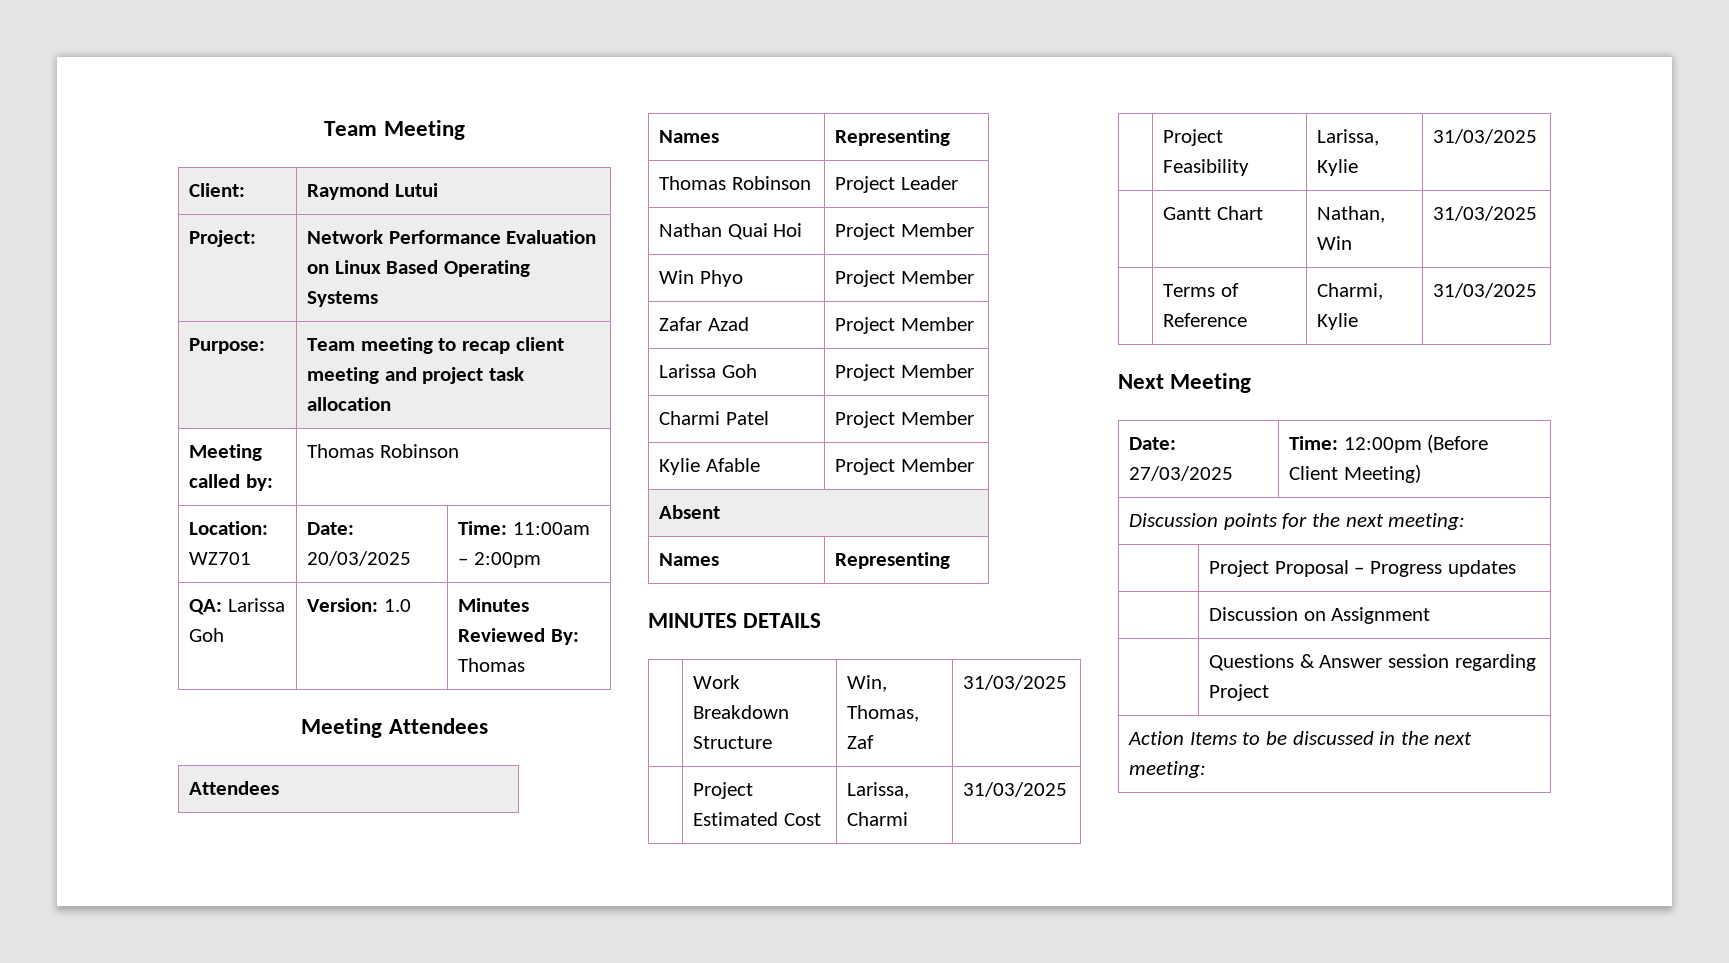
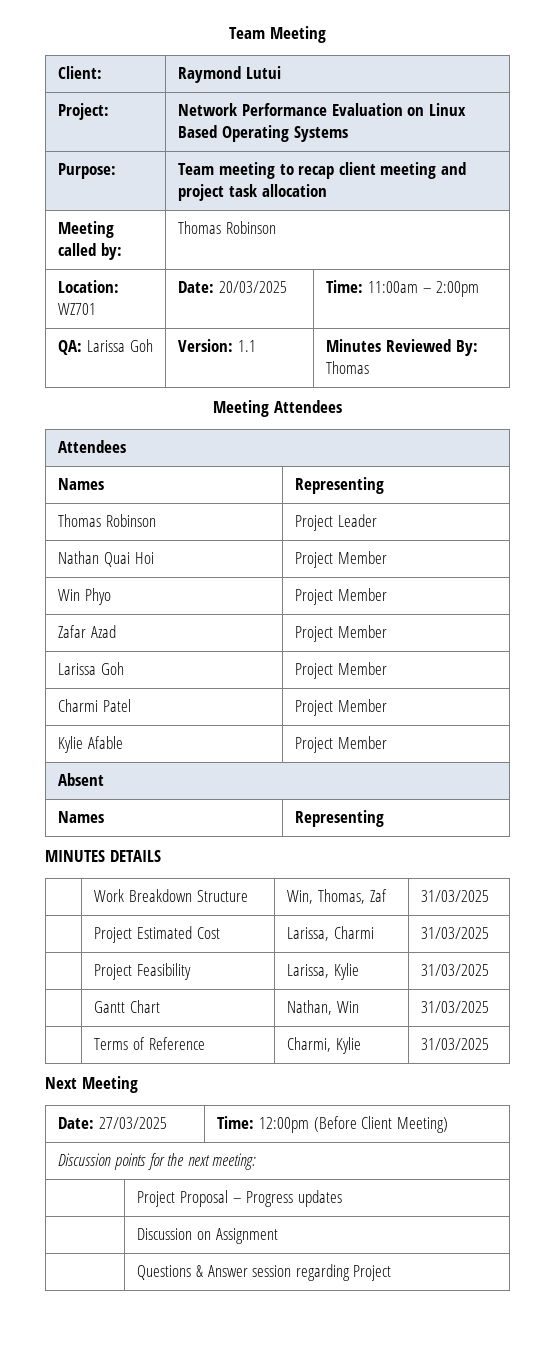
- QA: Larissa Goh | Version: 1.0 | Minutes Reviewed By: Thomas
+ QA: Larissa Goh | Version: 1.1 | Minutes Reviewed By: Thomas
- Action Items to be discussed in the next meeting:

